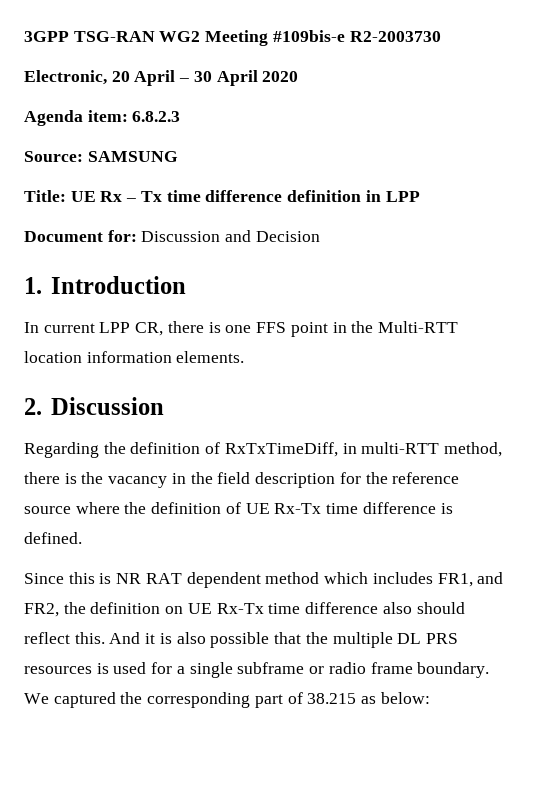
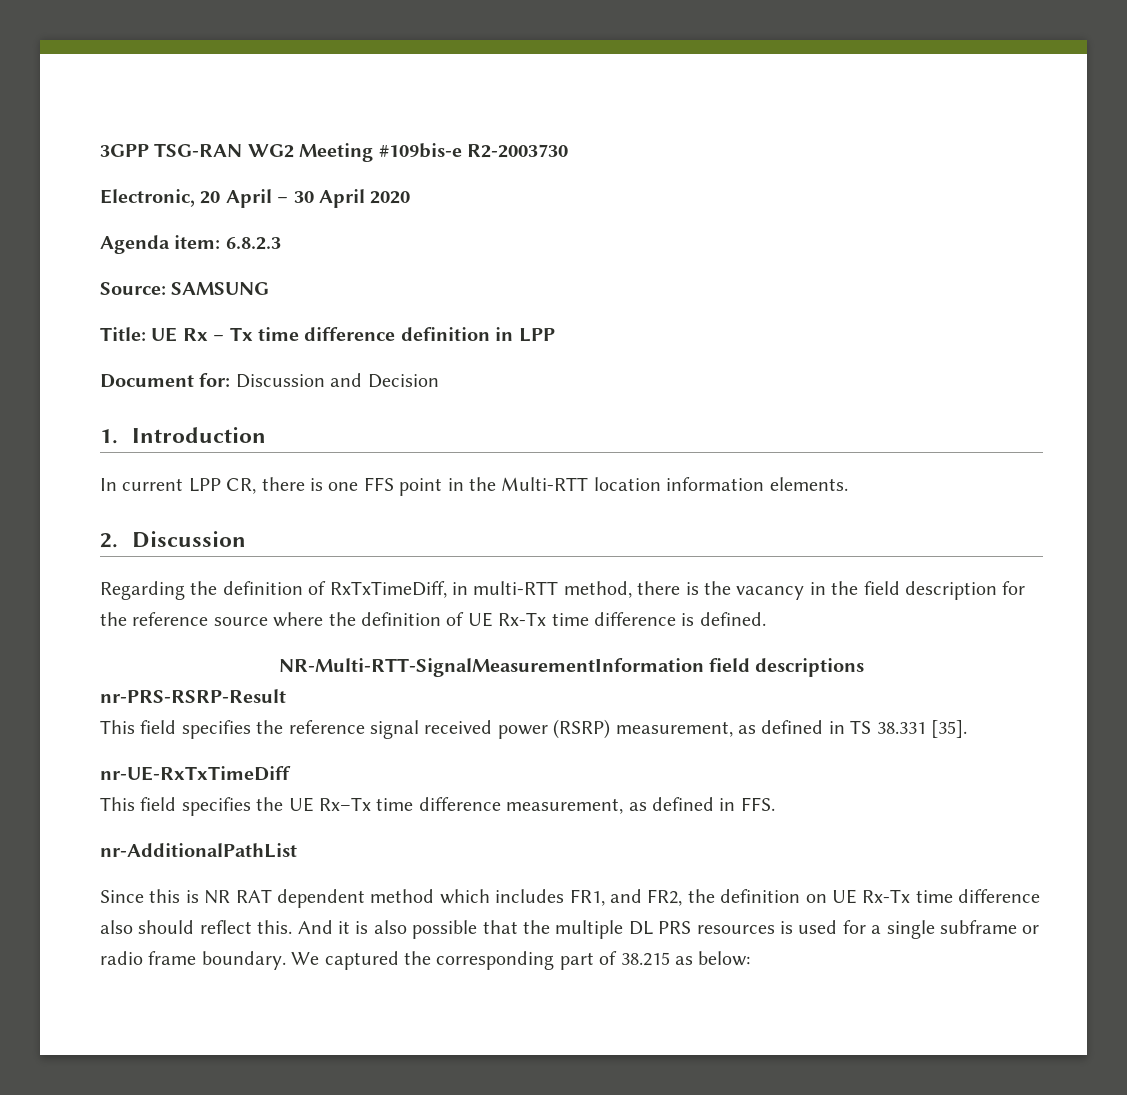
+ NR-Multi-RTT-SignalMeasurementInformation field descriptions
+ nr-PRS-RSRP-Result
+ This field specifies the reference signal received power (RSRP) measurement, as defined in TS 38.331 [35].
+ nr-UE-RxTxTimeDiff
+ This field specifies the UE Rx–Tx time difference measurement, as defined in FFS.
+ nr-AdditionalPathList

